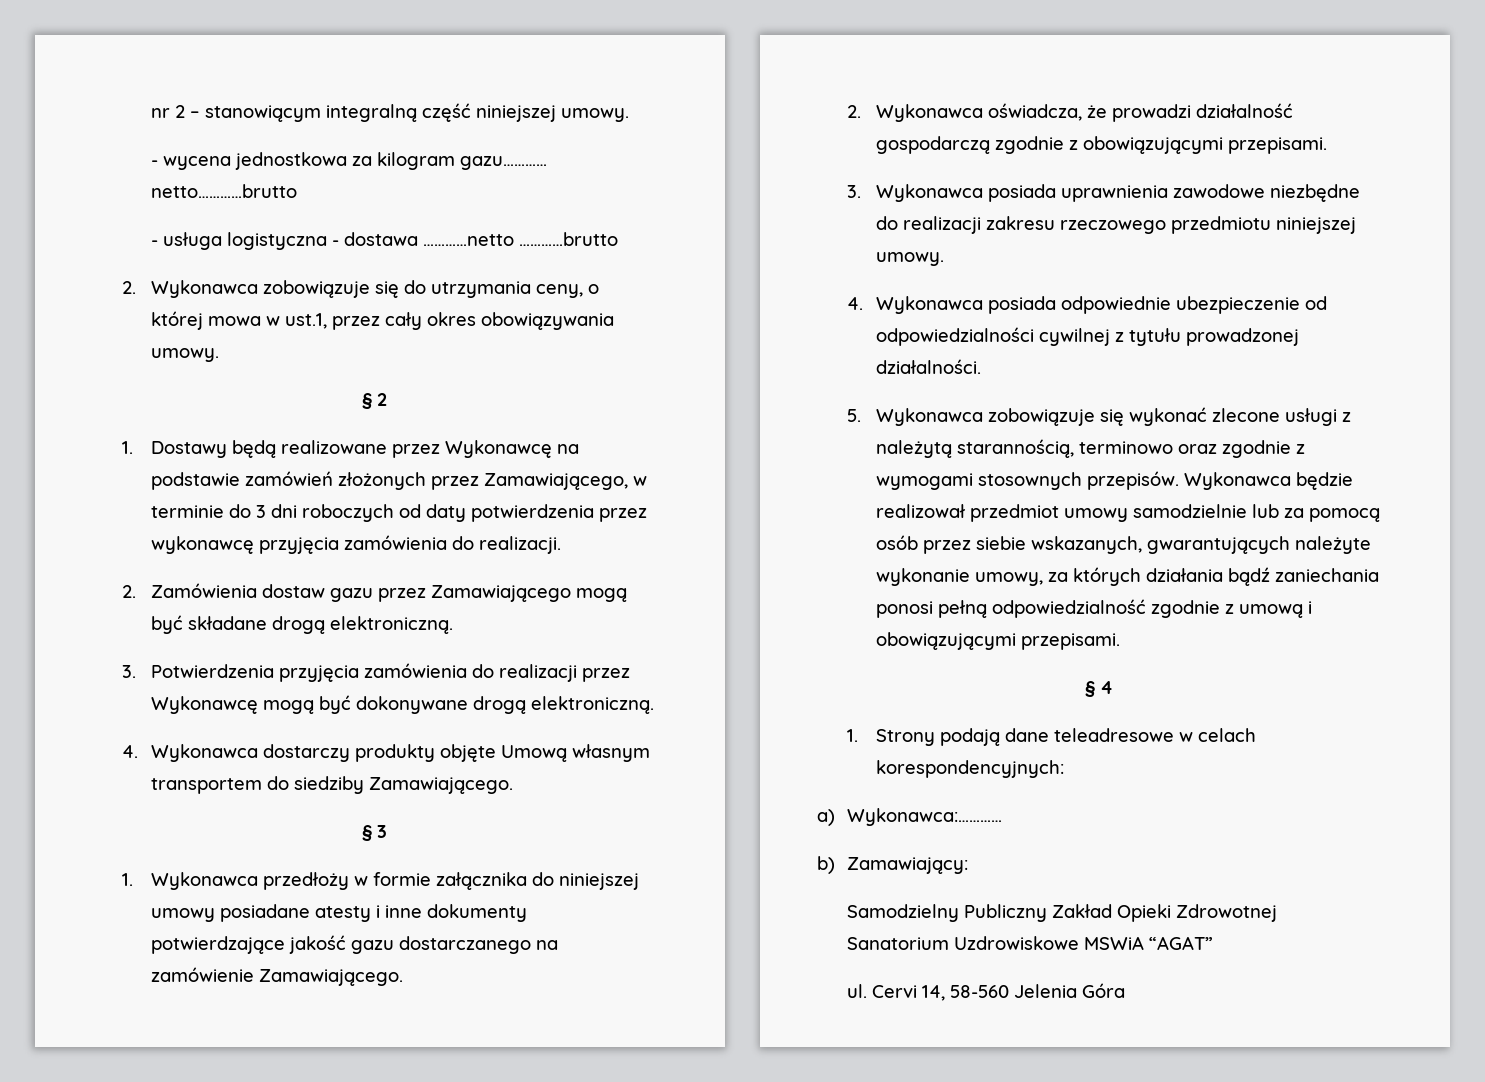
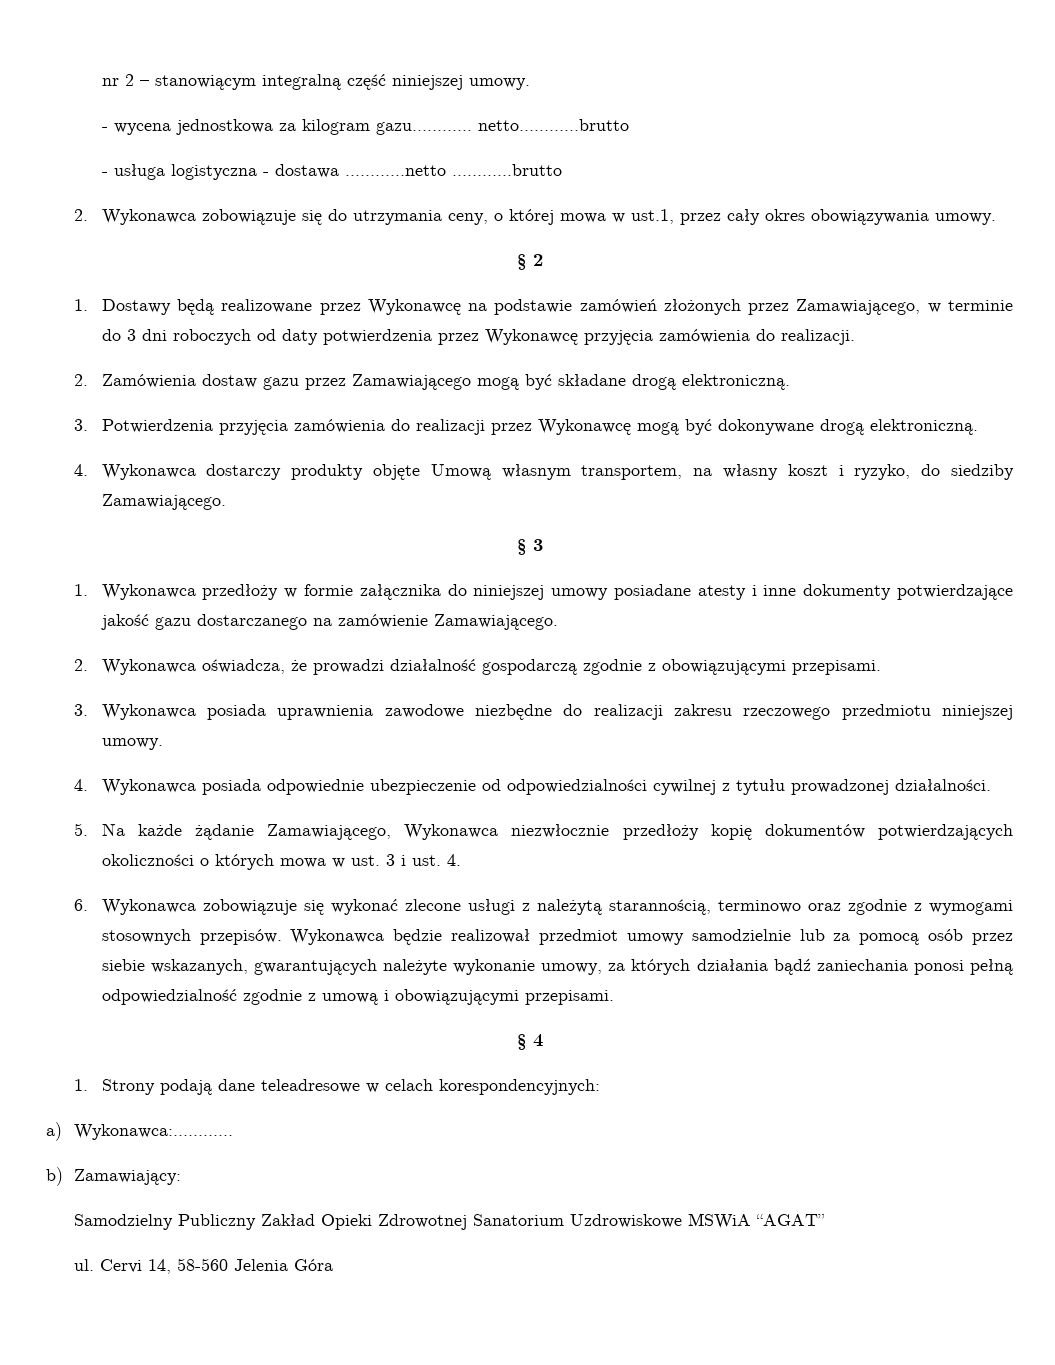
- 1. Dostawy będą realizowane przez Wykonawcę na podstawie zamówień złożonych przez Zamawiającego, w terminie do 3 dni roboczych od daty potwierdzenia przez wykonawcę przyjęcia zamówienia do realizacji.
+ 1. Dostawy będą realizowane przez Wykonawcę na podstawie zamówień złożonych przez Zamawiającego, w terminie do 3 dni roboczych od daty potwierdzenia przez Wykonawcę przyjęcia zamówienia do realizacji.
- 4. Wykonawca dostarczy produkty objęte Umową własnym transportem do siedziby Zamawiającego.
+ 4. Wykonawca dostarczy produkty objęte Umową własnym transportem, na własny koszt i ryzyko, do siedziby Zamawiającego.
- 5. Wykonawca zobowiązuje się wykonać zlecone usługi z należytą starannością, terminowo oraz zgodnie z wymogami stosownych przepisów.
+ 5. Na każde żądanie Zamawiającego, Wykonawca niezwłocznie przedłoży kopię dokumentów potwierdzających okoliczności o których mowa w ust. 3 i ust. 4.
+ 6. Wykonawca zobowiązuje się wykonać zlecone usługi z należytą starannością, terminowo oraz zgodnie z wymogami stosownych przepisów.

